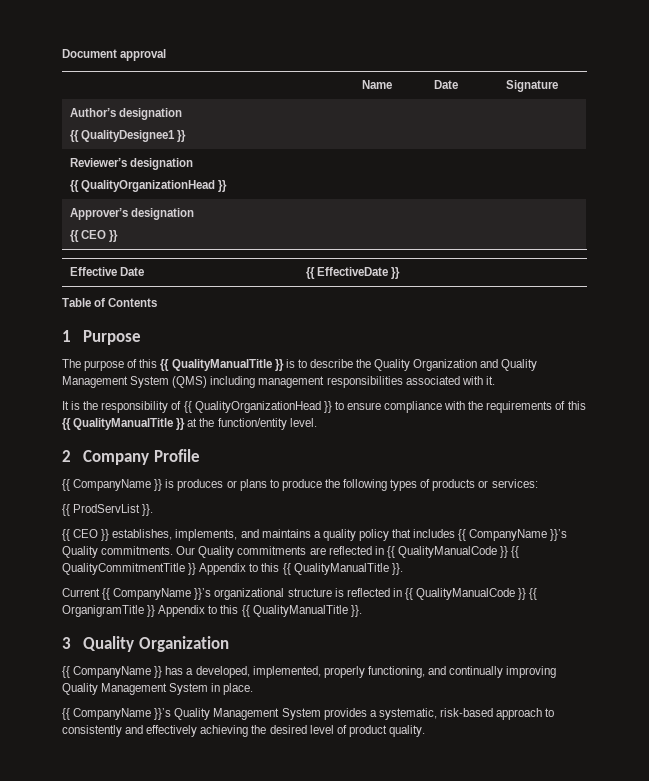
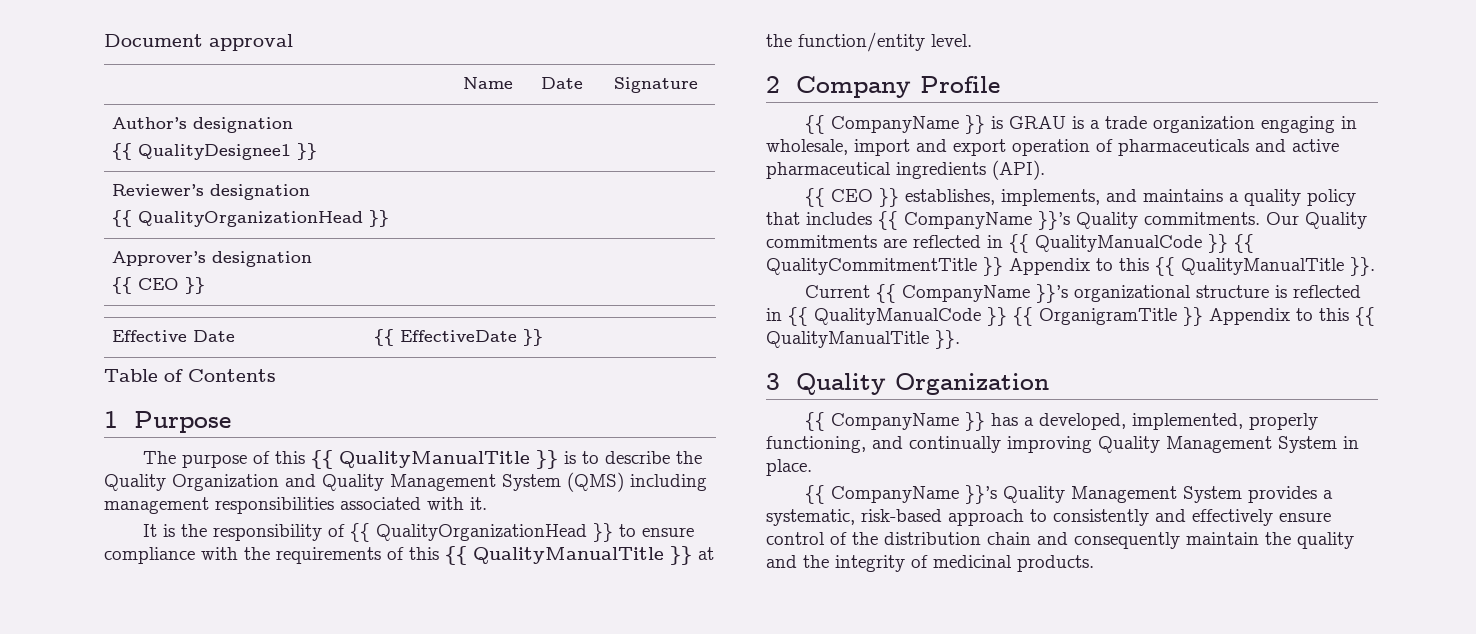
- {{ CompanyName }} is produces or plans to produce the following types of products or services:
- {{ ProdServList }}.
+ {{ CompanyName }} is GRAU is a trade organization engaging in wholesale, import and export operation of pharmaceuticals and active pharmaceutical ingredients (API).
- {{ CompanyName }}’s Quality Management System provides a systematic, risk-based approach to consistently and effectively achieving the desired level of product quality.
+ {{ CompanyName }}’s Quality Management System provides a systematic, risk-based approach to consistently and effectively ensure control of the distribution chain and consequently maintain the quality and the integrity of medicinal products.

